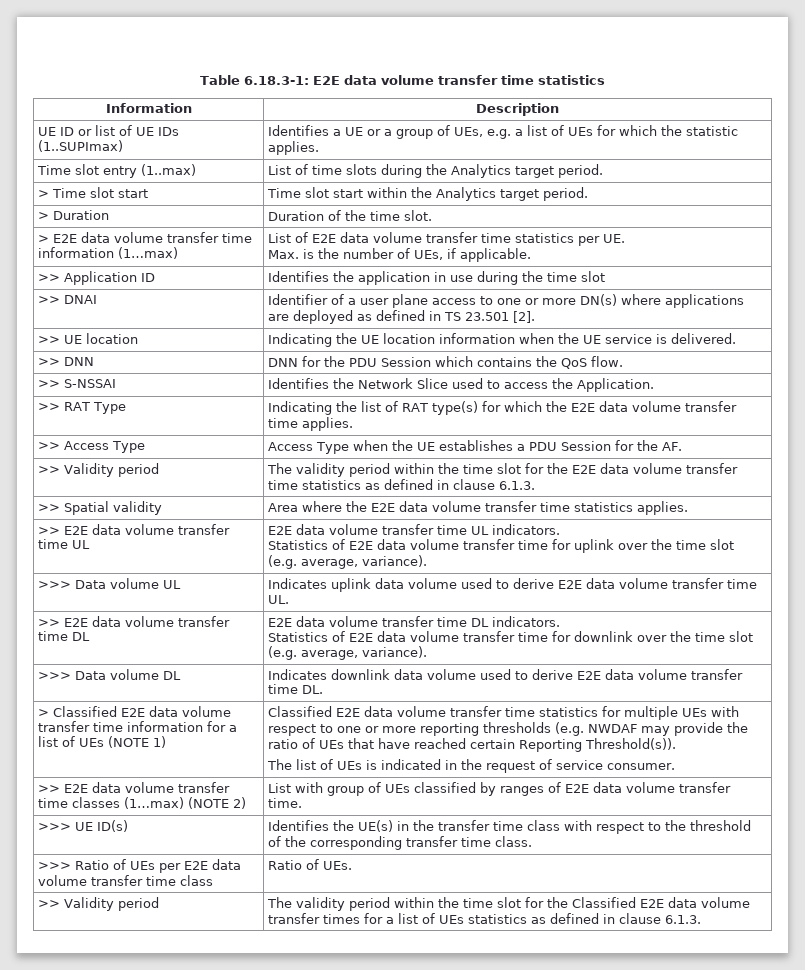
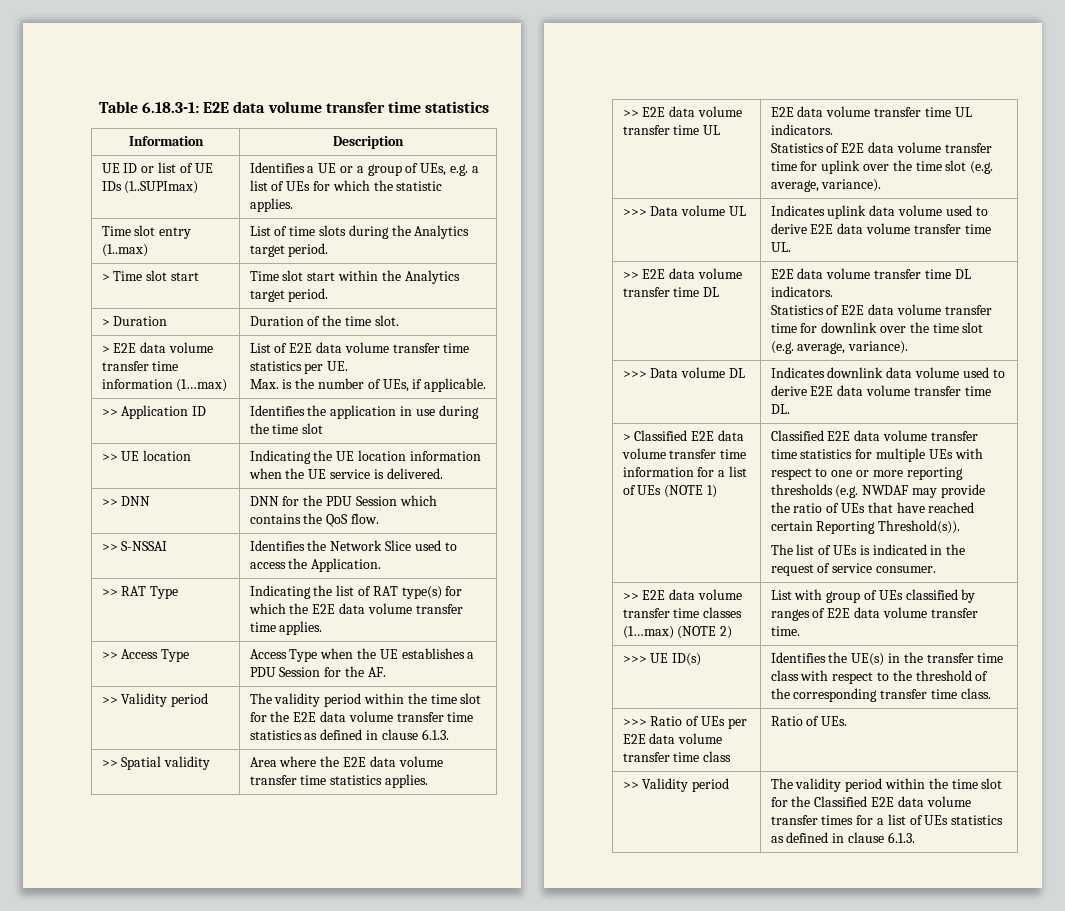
- >> DNAI | Identifier of a user plane access to one or more DN(s) where applications are deployed as defined in TS 23.501 [2].

